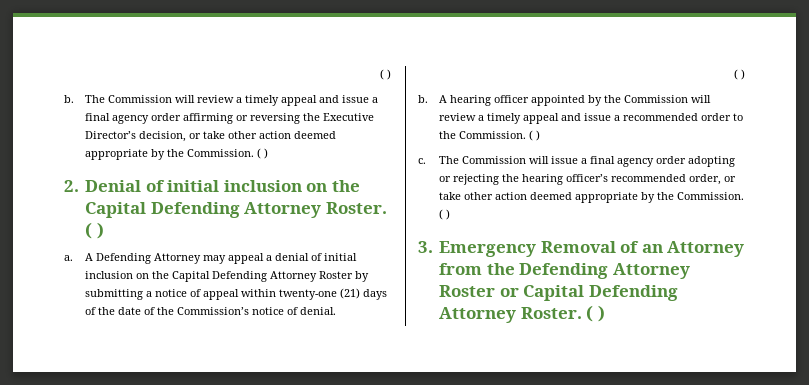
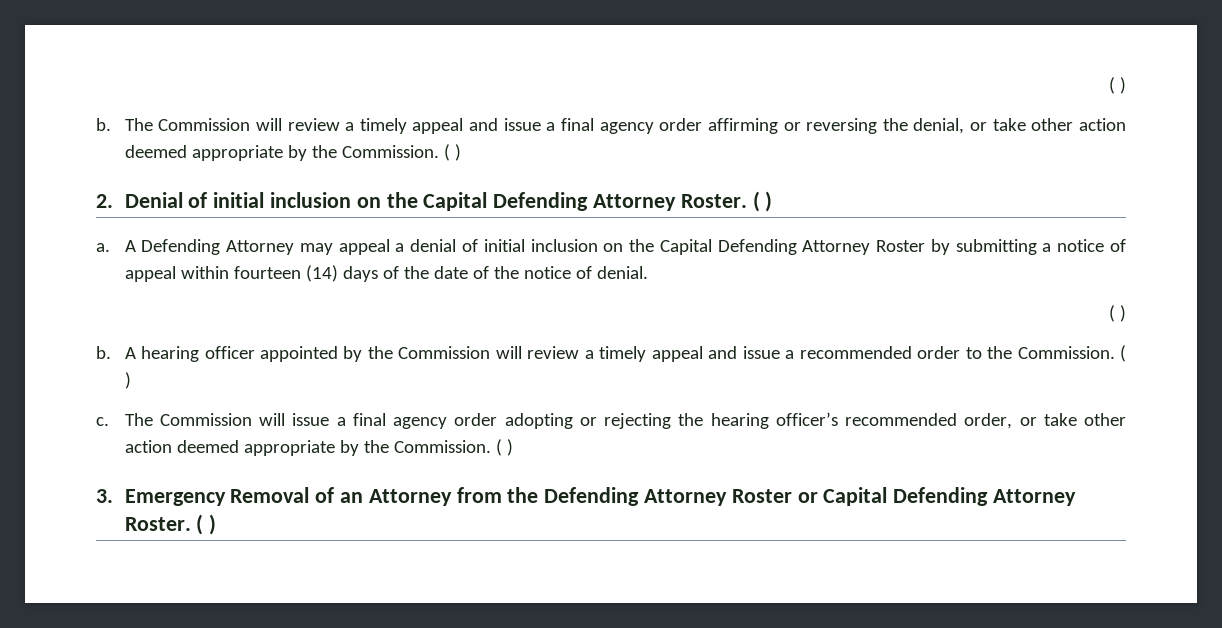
- The Commission will review a timely appeal and issue a final agency order affirming or reversing the Executive Director’s decision, or take other action deemed appropriate by the Commission.
+ The Commission will review a timely appeal and issue a final agency order affirming or reversing the denial, or take other action deemed appropriate by the Commission.
- A Defending Attorney may appeal a denial of initial inclusion on the Capital Defending Attorney Roster by submitting a notice of appeal within twenty-one (21) days of the date of the Commission’s notice of denial.
+ A Defending Attorney may appeal a denial of initial inclusion on the Capital Defending Attorney Roster by submitting a notice of appeal within fourteen (14) days of the date of the notice of denial.

